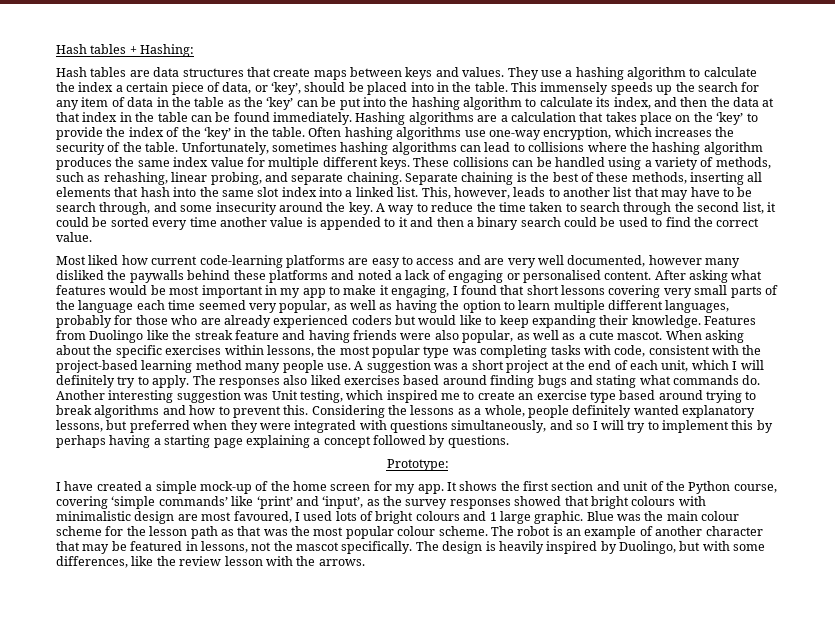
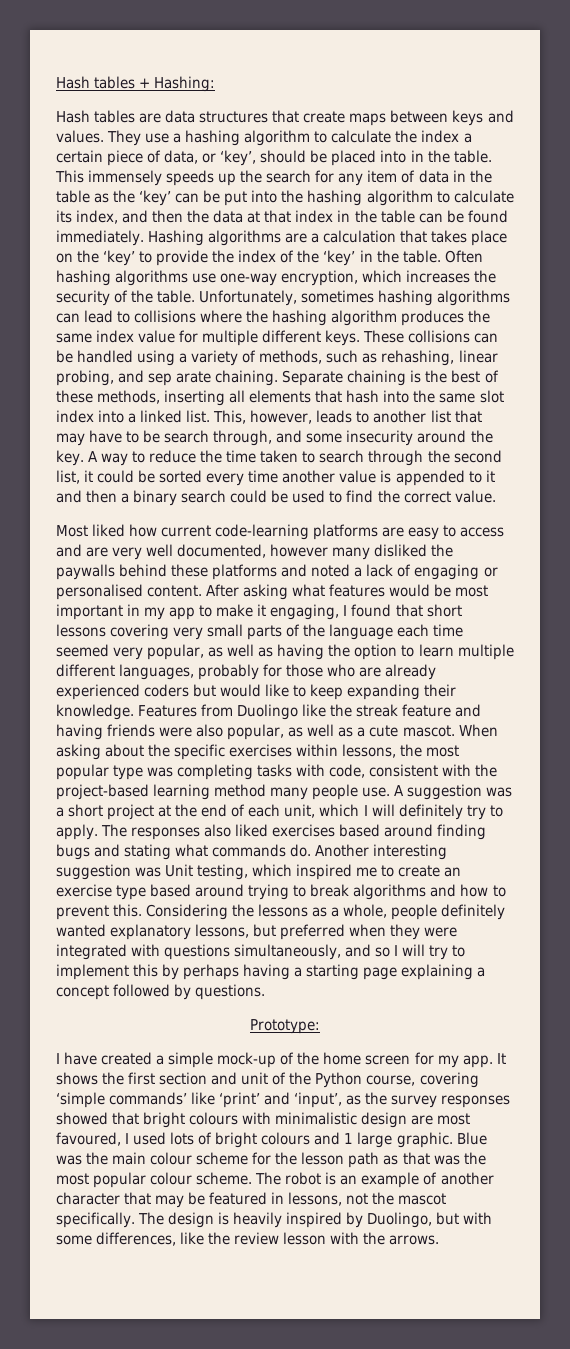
- These collisions can be handled using a variety of methods, such as rehashing, linear probing, and separate chaining.
+ These collisions can be handled using a variety of methods, such as rehashing, linear probing, and sep arate chaining.

